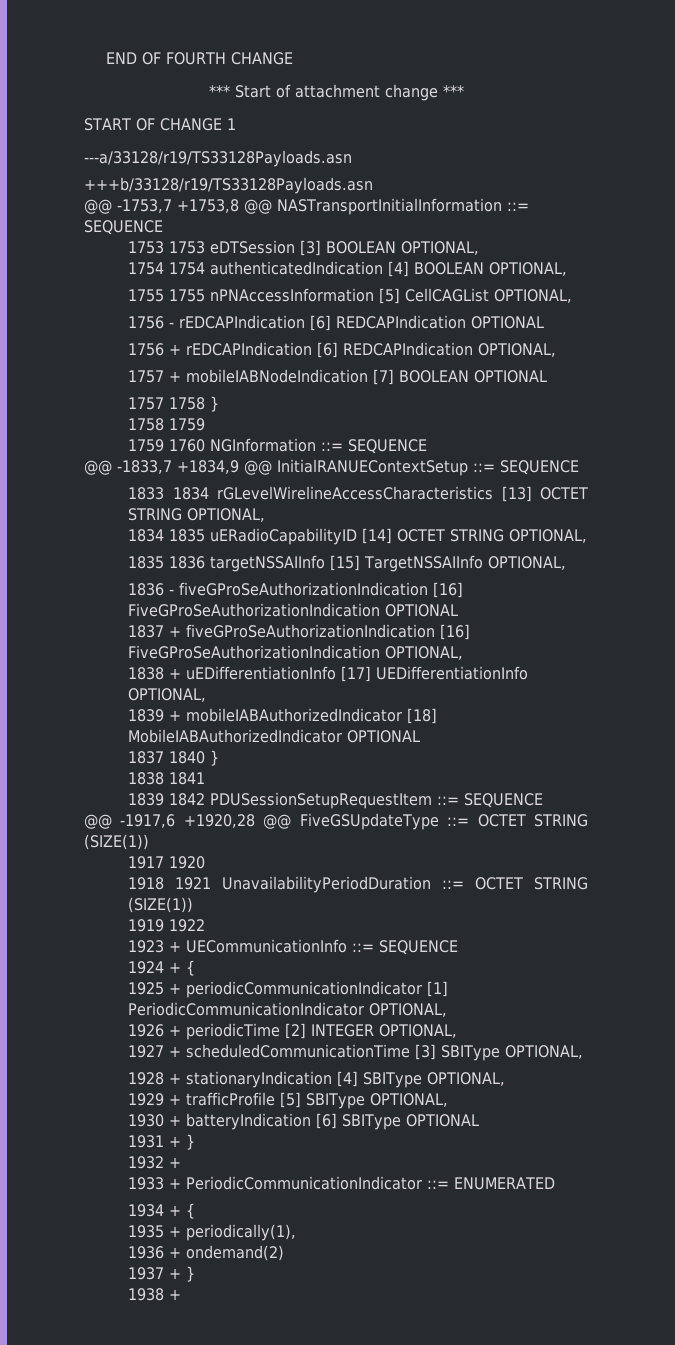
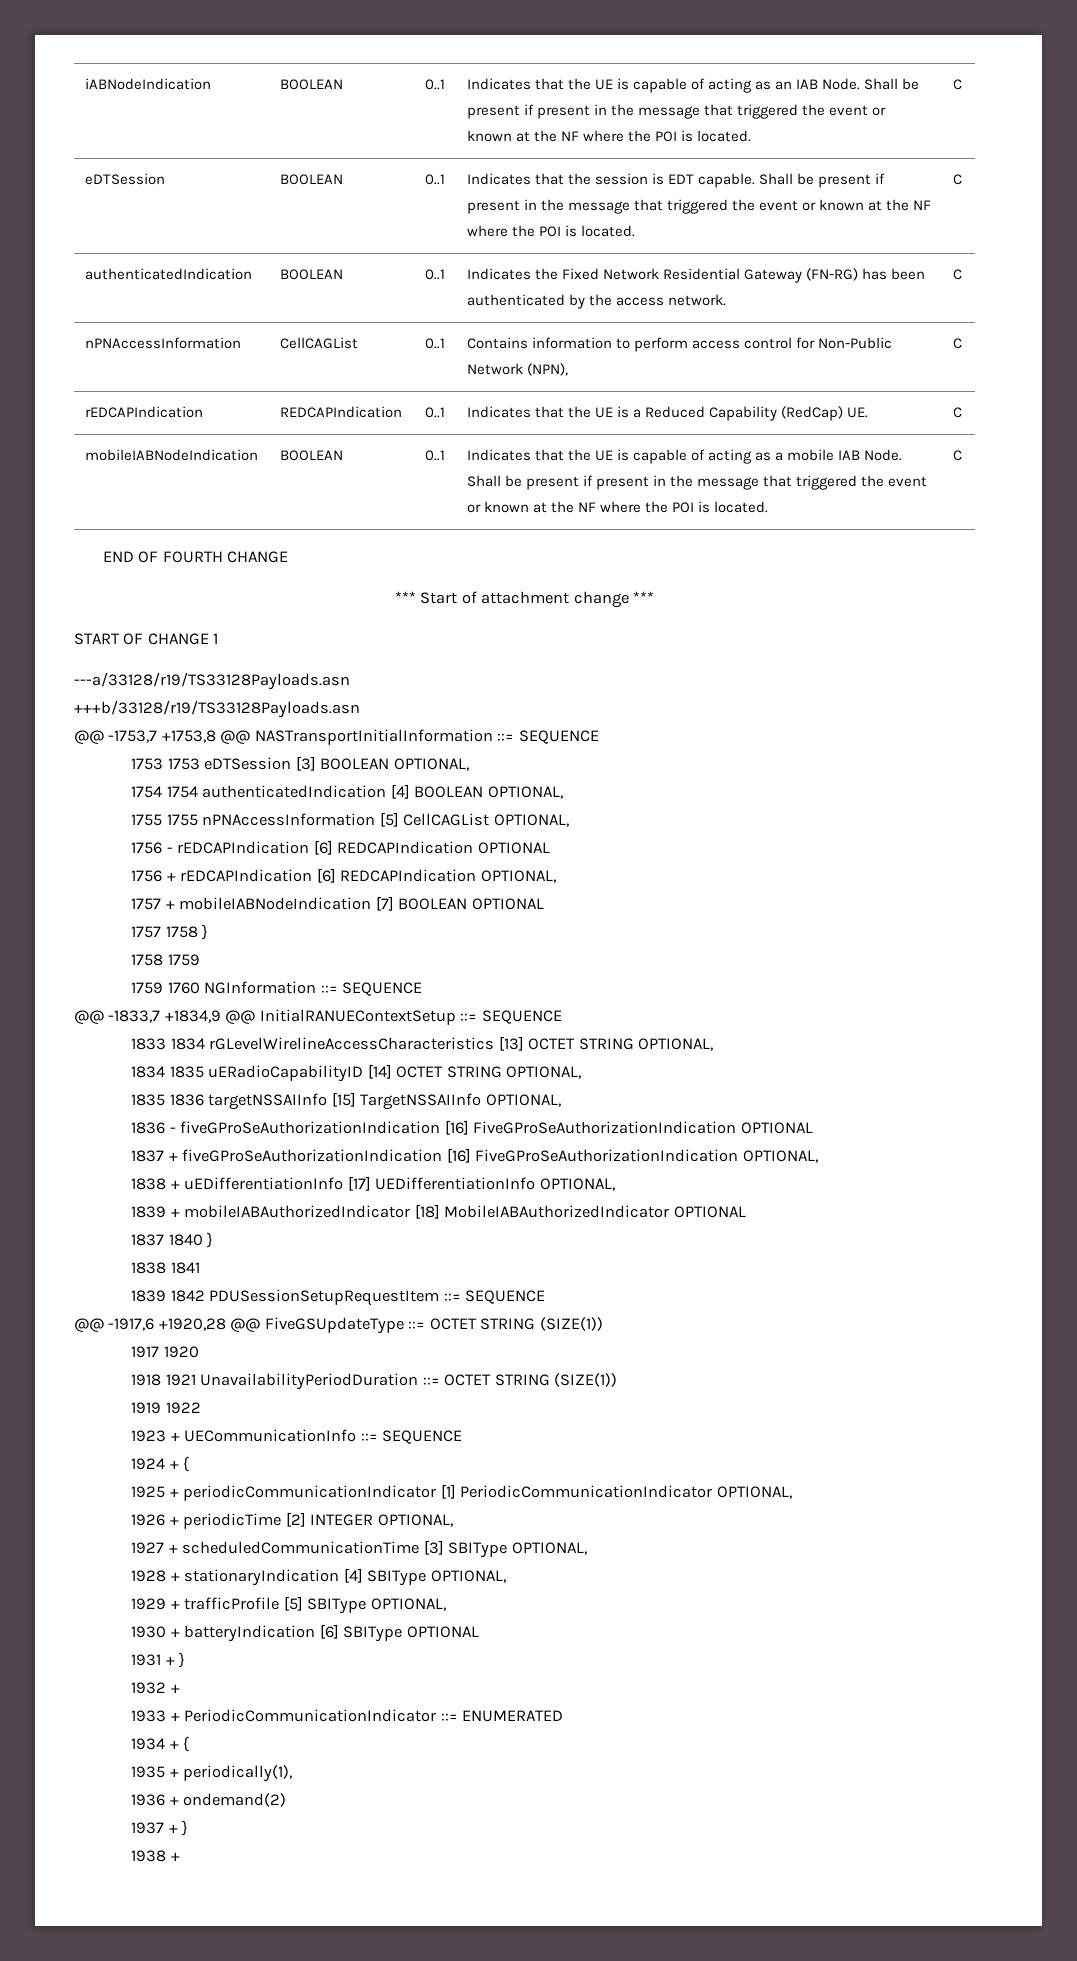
+ iABNodeIndication | BOOLEAN | 0..1 | Indicates that the UE is capable of acting as an IAB Node. Shall be present if present in the message that triggered the event or known at the NF where the POI is located. | C
+ eDTSession | BOOLEAN | 0..1 | Indicates that the session is EDT capable. Shall be present if present in the message that triggered the event or known at the NF where the POI is located. | C
+ authenticatedIndication | BOOLEAN | 0..1 | Indicates the Fixed Network Residential Gateway (FN-RG) has been authenticated by the access network. | C
+ nPNAccessInformation | CellCAGList | 0..1 | Contains information to perform access control for Non-Public Network (NPN), | C
+ rEDCAPIndication | REDCAPIndication | 0..1 | Indicates that the UE is a Reduced Capability (RedCap) UE. | C
+ mobileIABNodeIndication | BOOLEAN | 0..1 | Indicates that the UE is capable of acting as a mobile IAB Node. Shall be present if present in the message that triggered the event or known at the NF where the POI is located. | C

